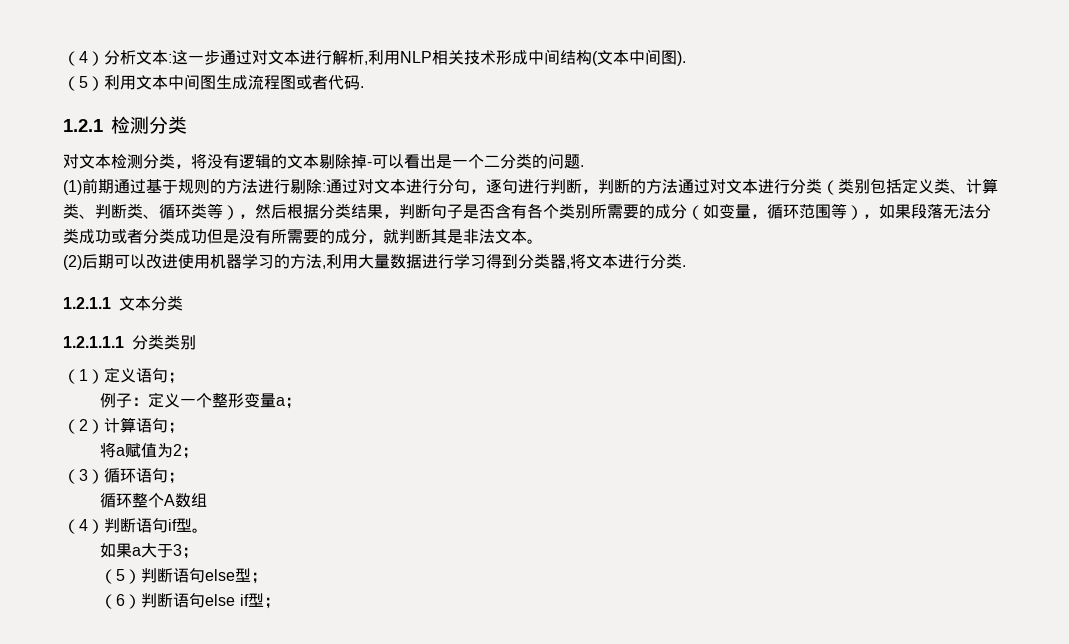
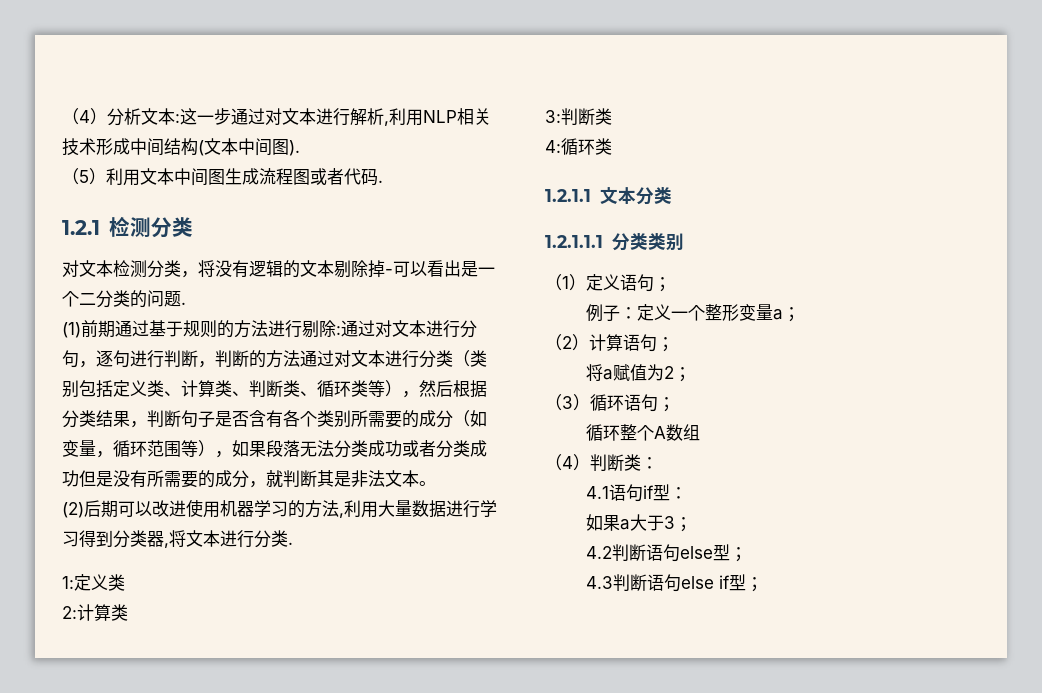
+ 1:定义类
+ 2:计算类
+ 3:判断类
+ 4:循环类
- （4）判断语句if型。
+ （4）判断类：
+ 4.1语句if型：
- （5）判断语句else型；
+ 4.2判断语句else型；
- （6）判断语句else if型；
+ 4.3判断语句else if型；

